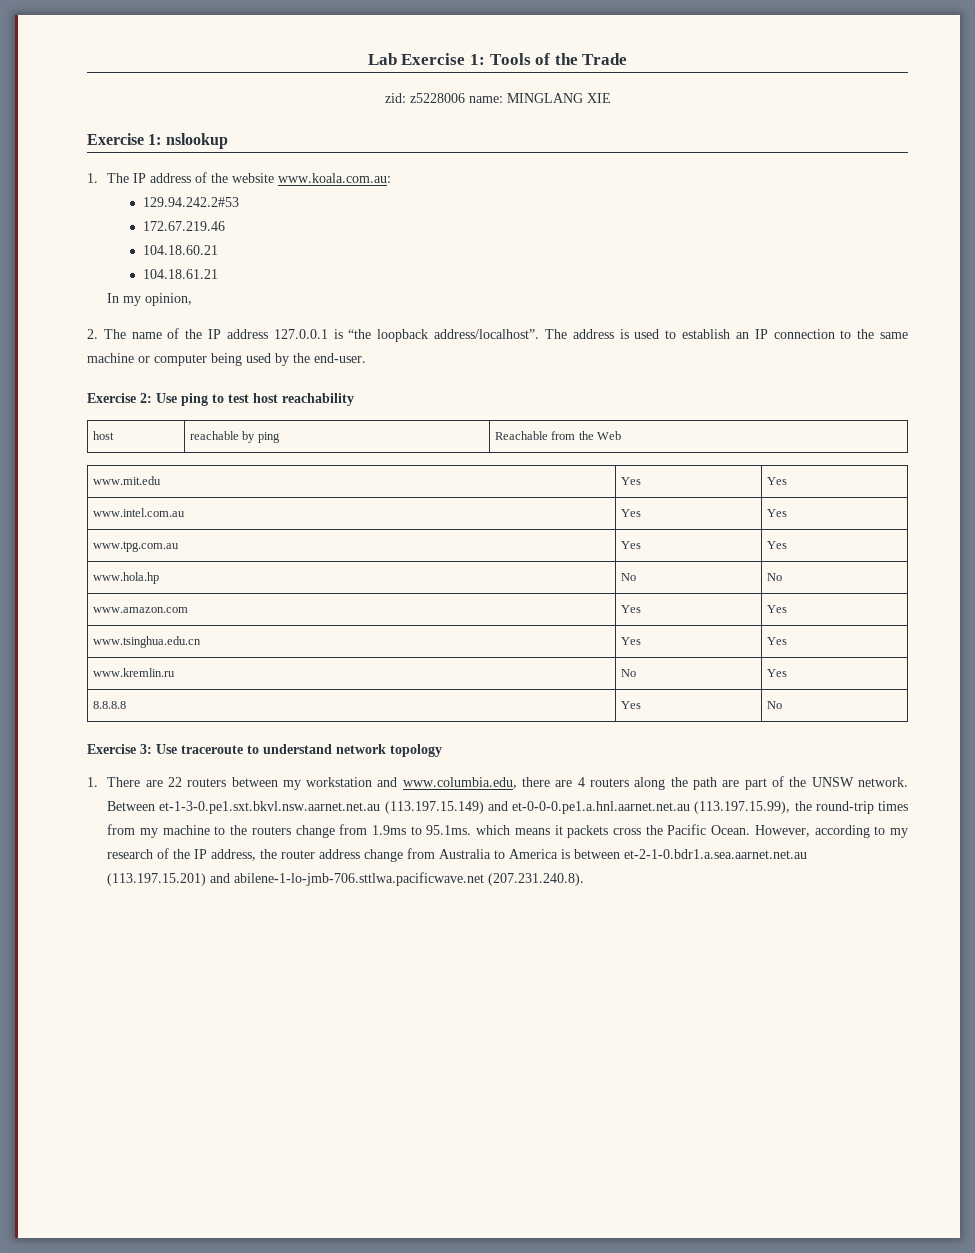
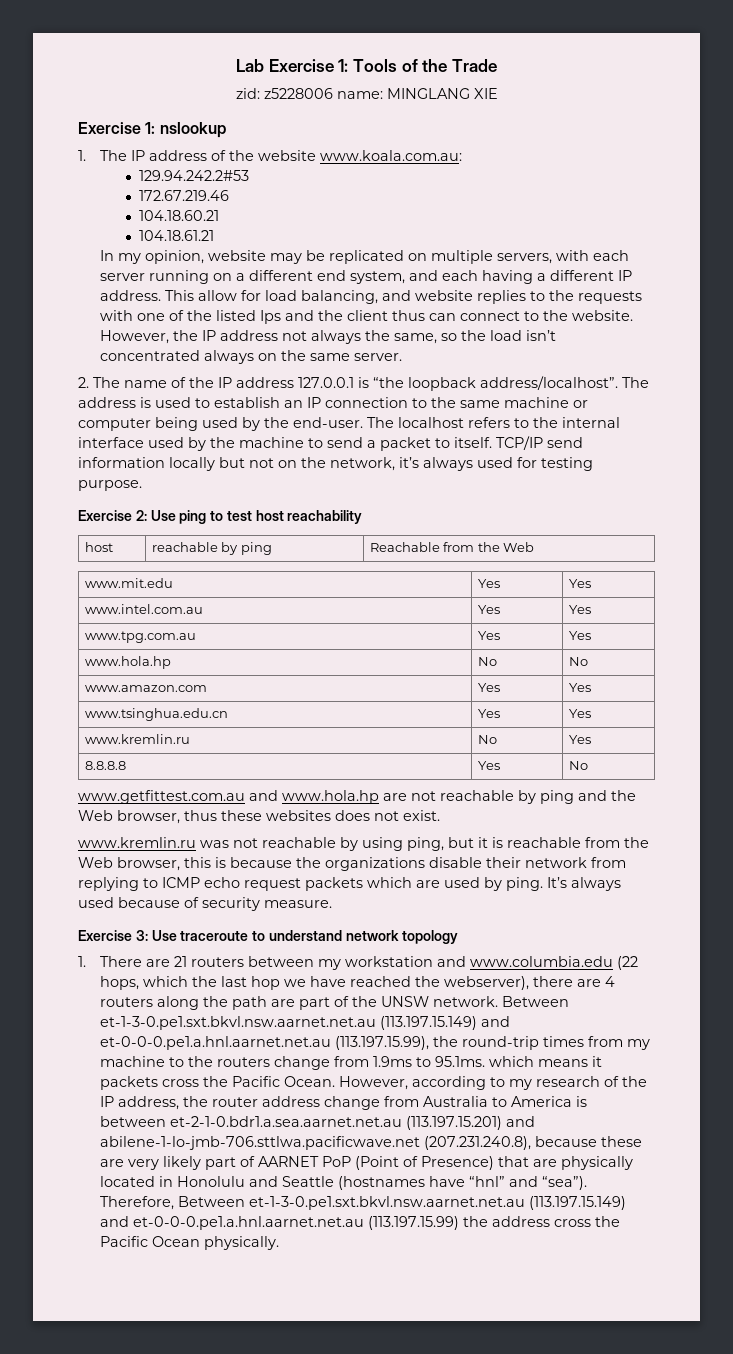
- In my opinion,
+ In my opinion, website may be replicated on multiple servers, with each server running on a different end system, and each having a different IP address. This allow for load balancing, and website replies to the requests with one of the listed Ips and the client thus can connect to the website. However, the IP address not always the same, so the load isn’t concentrated always on the same server.
+ The localhost refers to the internal interface used by the machine to send a packet to itself. TCP/IP send information locally but not on the network, it’s always used for testing purpose.
+ www.getfittest.com.au and www.hola.hp are not reachable by ping and the Web browser, thus these websites does not exist.
+ www.kremlin.ru was not reachable by using ping, but it is reachable from the Web browser, this is because the organizations disable their network from replying to ICMP echo request packets which are used by ping. It’s always used because of security measure.
- 1. There are 22 routers between my workstation and www.columbia.edu, there are 4 routers along the path are part of the UNSW network.
+ 1. There are 21 routers between my workstation and www.columbia.edu (22 hops, which the last hop we have reached the webserver), there are 4 routers along the path are part of the UNSW network.
- However, according to my research of the IP address, the router address change from Australia to America is between et-2-1-0.bdr1.a.sea.aarnet.net.au (113.197.15.201) and abilene-1-lo-jmb-706.sttlwa.pacificwave.net (207.231.240.8).
+ However, according to my research of the IP address, the router address change from Australia to America is between et-2-1-0.bdr1.a.sea.aarnet.net.au (113.197.15.201) and abilene-1-lo-jmb-706.sttlwa.pacificwave.net (207.231.240.8), because these are very likely part of AARNET PoP (Point of Presence) that are physically located in Honolulu and Seattle (hostnames have “hnl” and “sea”). Therefore, Between et-1-3-0.pe1.sxt.bkvl.nsw.aarnet.net.au (113.197.15.149) and et-0-0-0.pe1.a.hnl.aarnet.net.au (113.197.15.99) the address cross the Pacific Ocean physically.

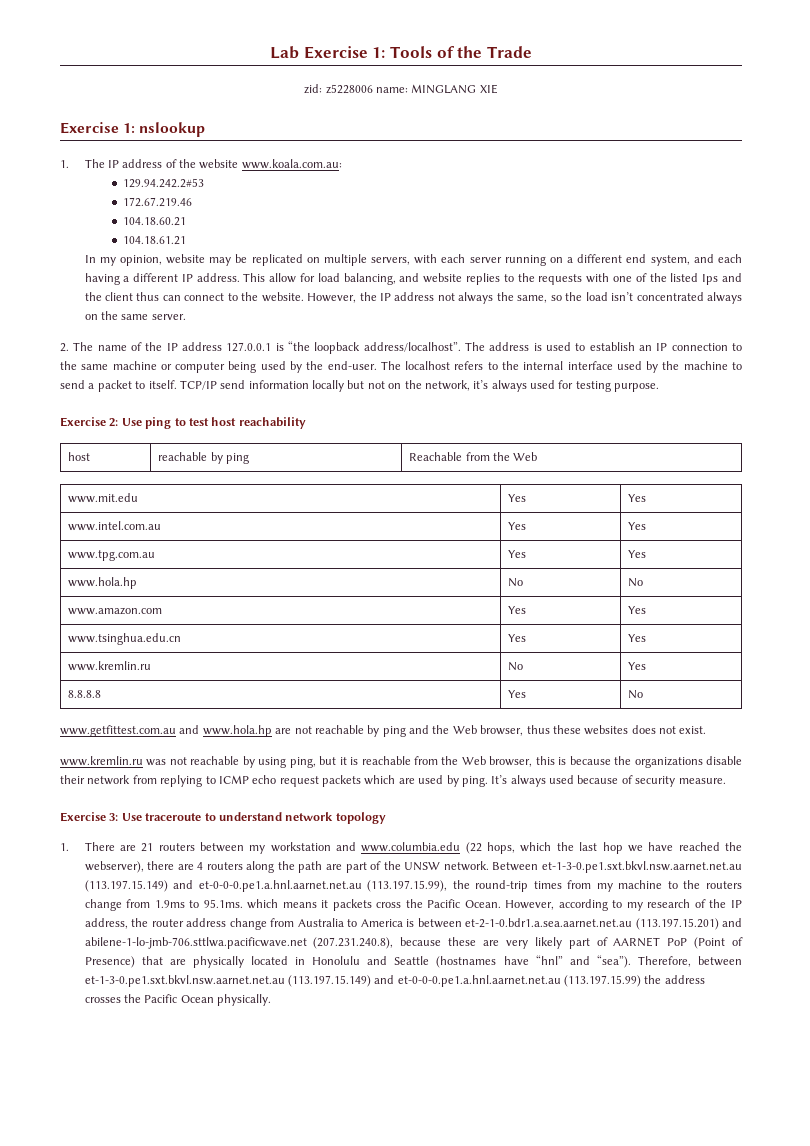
- Therefore, Between et-1-3-0.pe1.sxt.bkvl.nsw.aarnet.net.au (113.197.15.149) and et-0-0-0.pe1.a.hnl.aarnet.net.au (113.197.15.99) the address cross the Pacific Ocean physically.
+ Therefore, between et-1-3-0.pe1.sxt.bkvl.nsw.aarnet.net.au (113.197.15.149) and et-0-0-0.pe1.a.hnl.aarnet.net.au (113.197.15.99) the address crosses the Pacific Ocean physically.

